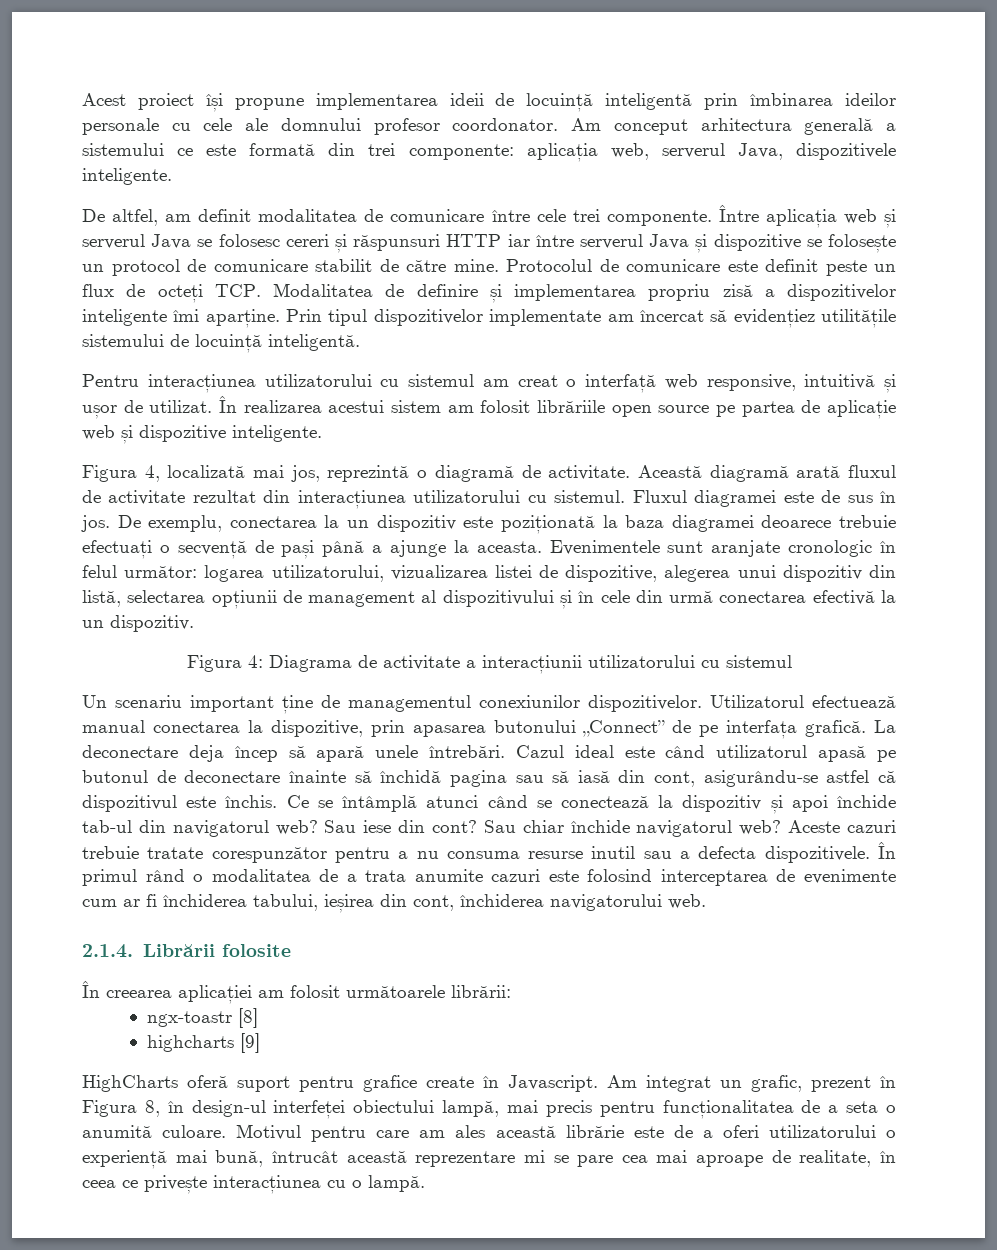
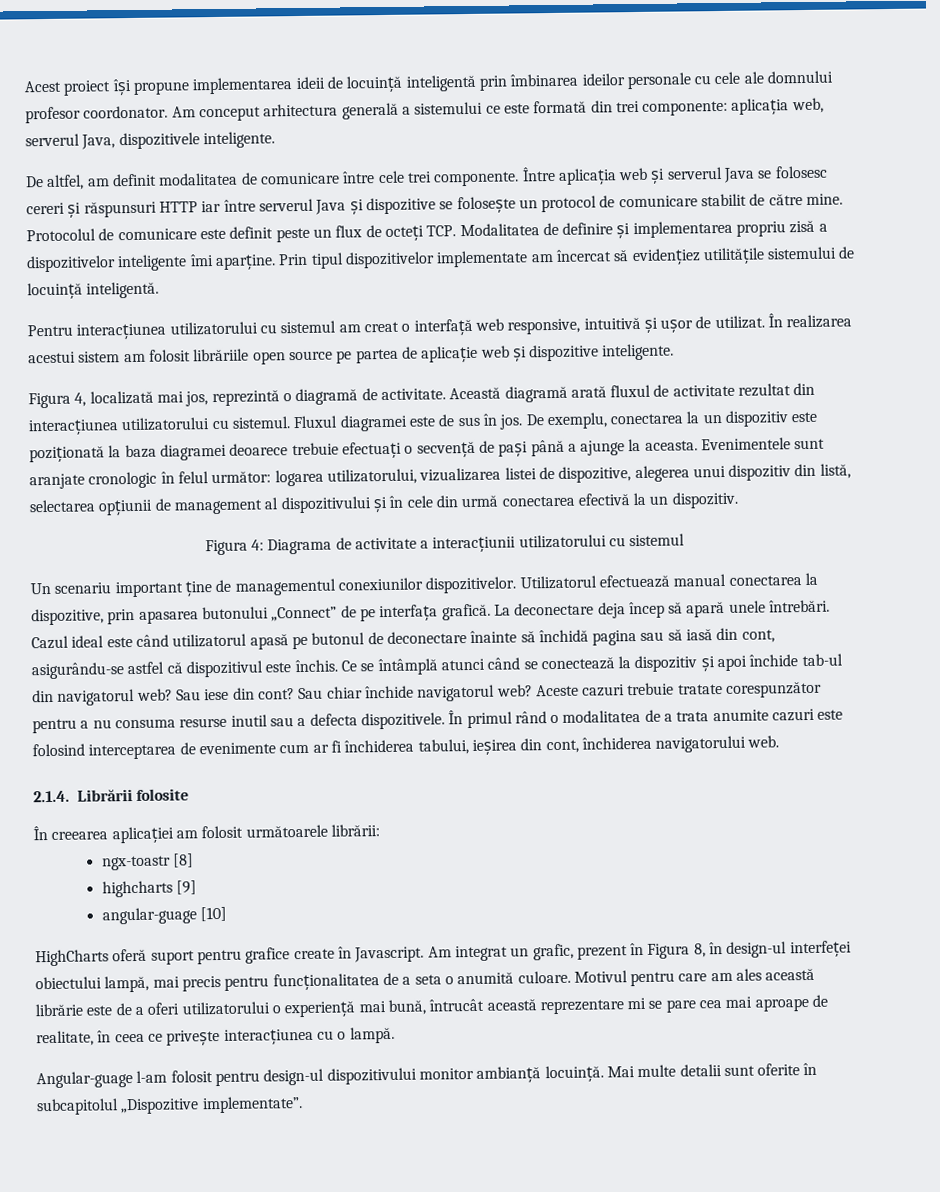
+ angular-guage [10]
+ Angular-guage l-am folosit pentru design-ul dispozitivului monitor ambianță locuință. Mai multe detalii sunt oferite în subcapitolul „Dispozitive implementate”.

